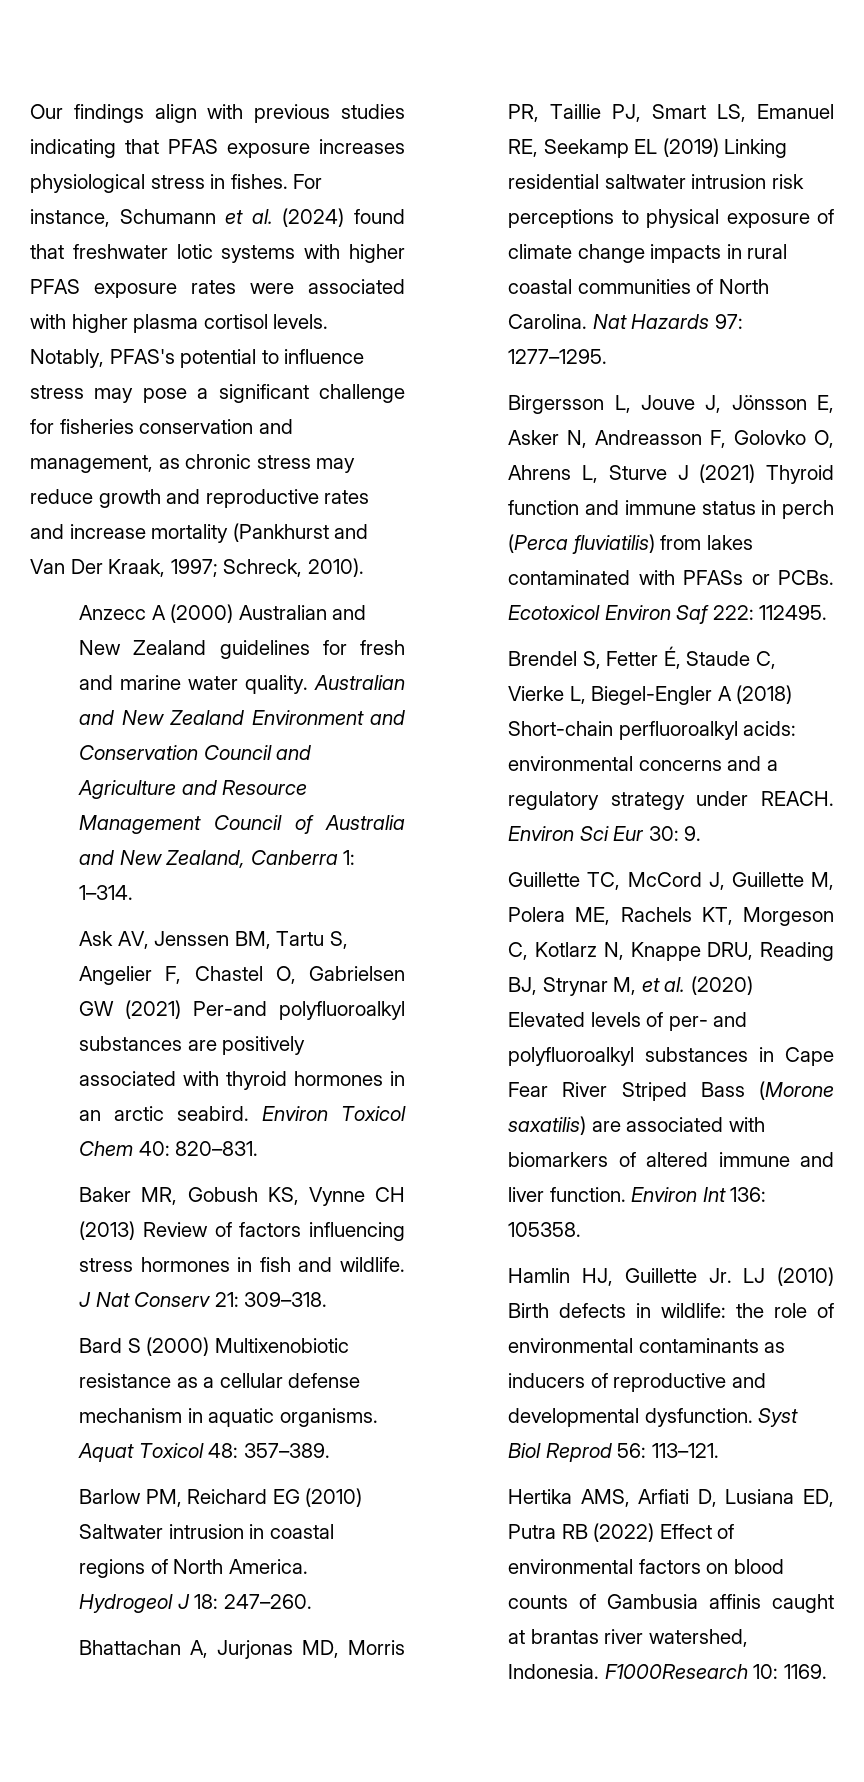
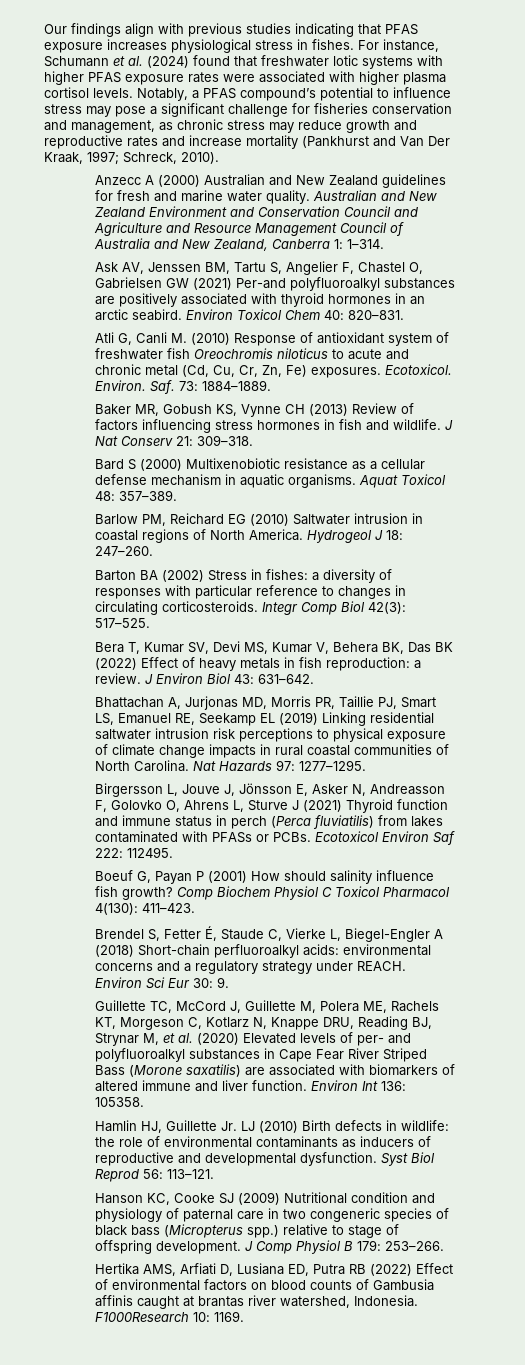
- Notably, PFAS's potential to influence stress may pose a significant challenge for fisheries conservation and management, as chronic stress may reduce growth and reproductive rates and increase mortality (Pankhurst and Van Der Kraak, 1997; Schreck, 2010).
+ Notably, a PFAS compound’s potential to influence stress may pose a significant challenge for fisheries conservation and management, as chronic stress may reduce growth and reproductive rates and increase mortality (Pankhurst and Van Der Kraak, 1997; Schreck, 2010).
+ Atli G, Canli M. (2010) Response of antioxidant system of freshwater fish Oreochromis niloticus to acute and chronic metal (Cd, Cu, Cr, Zn, Fe) exposures. Ecotoxicol. Environ. Saf. 73: 1884–1889.
+ Barton BA (2002) Stress in fishes: a diversity of responses with particular reference to changes in circulating corticosteroids. Integr Comp Biol 42(3): 517–525.
+ Bera T, Kumar SV, Devi MS, Kumar V, Behera BK, Das BK (2022) Effect of heavy metals in fish reproduction: a review. J Environ Biol 43: 631–642.
+ Boeuf G, Payan P (2001) How should salinity influence fish growth? Comp Biochem Physiol C Toxicol Pharmacol 4(130): 411–423.
+ Hanson KC, Cooke SJ (2009) Nutritional condition and physiology of paternal care in two congeneric species of black bass (Micropterus spp.) relative to stage of offspring development. J Comp Physiol B 179: 253–266.

